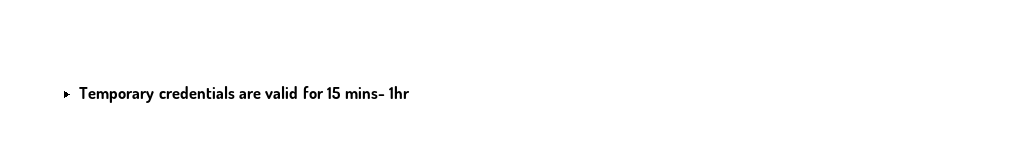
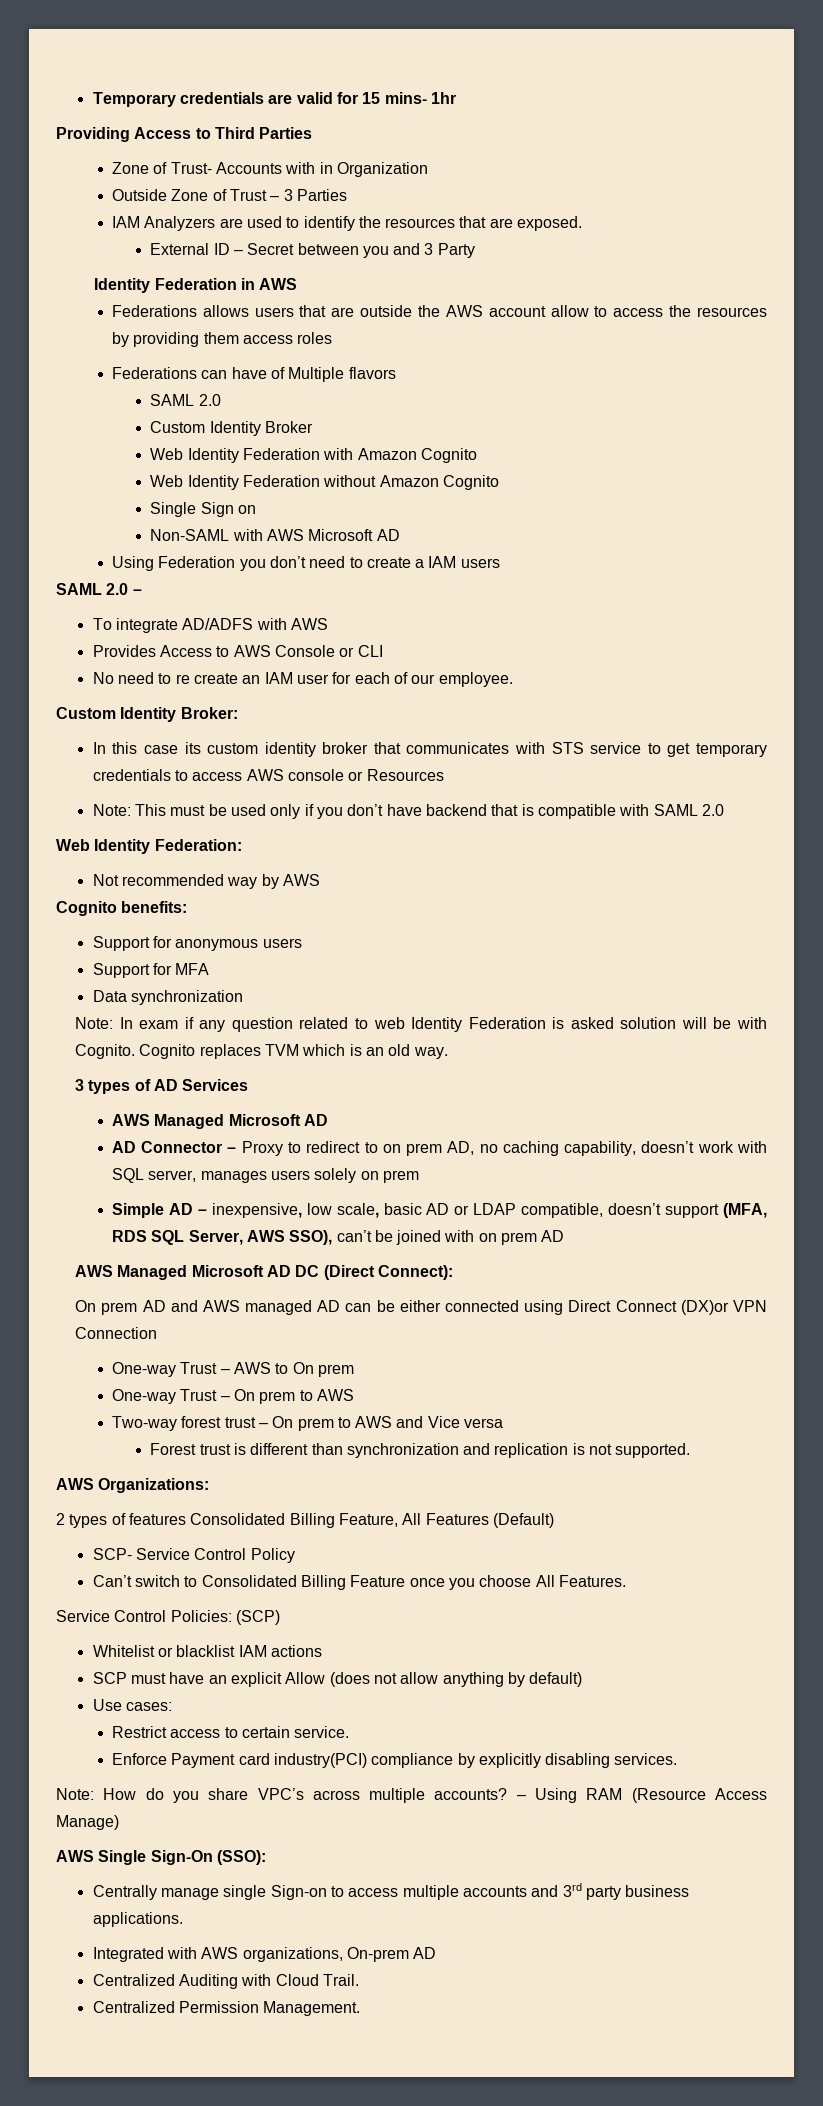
+ Providing Access to Third Parties
+ Zone of Trust- Accounts with in Organization
+ Outside Zone of Trust – 3 Parties
+ IAM Analyzers are used to identify the resources that are exposed.
+ External ID – Secret between you and 3 Party
+ Identity Federation in AWS
+ Federations allows users that are outside the AWS account allow to access the resources by providing them access roles
+ Federations can have of Multiple flavors
+ SAML 2.0
+ Custom Identity Broker
+ Web Identity Federation with Amazon Cognito
+ Web Identity Federation without Amazon Cognito
+ Single Sign on
+ Non-SAML with AWS Microsoft AD
+ Using Federation you don’t need to create a IAM users
+ SAML 2.0 –
+ To integrate AD/ADFS with AWS
+ Provides Access to AWS Console or CLI
+ No need to re create an IAM user for each of our employee.
+ Custom Identity Broker:
+ In this case its custom identity broker that communicates with STS service to get temporary credentials to access AWS console or Resources
+ Note: This must be used only if you don’t have backend that is compatible with SAML 2.0
+ Web Identity Federation:
+ Not recommended way by AWS
+ Cognito benefits:
+ Support for anonymous users
+ Support for MFA
+ Data synchronization
+ Note: In exam if any question related to web Identity Federation is asked solution will be with Cognito. Cognito replaces TVM which is an old way.
+ 3 types of AD Services
+ AWS Managed Microsoft AD
+ AD Connector – Proxy to redirect to on prem AD, no caching capability, doesn’t work with SQL server, manages users solely on prem
+ Simple AD – inexpensive, low scale, basic AD or LDAP compatible, doesn’t support (MFA, RDS SQL Server, AWS SSO), can’t be joined with on prem AD
+ AWS Managed Microsoft AD DC (Direct Connect):
+ On prem AD and AWS managed AD can be either connected using Direct Connect (DX)or VPN Connection
+ One-way Trust – AWS to On prem
+ One-way Trust – On prem to AWS
+ Two-way forest trust – On prem to AWS and Vice versa
+ Forest trust is different than synchronization and replication is not supported.
+ AWS Organizations:
+ 2 types of features Consolidated Billing Feature, All Features (Default)
+ SCP- Service Control Policy
+ Can’t switch to Consolidated Billing Feature once you choose All Features.
+ Service Control Policies: (SCP)
+ Whitelist or blacklist IAM actions
+ SCP must have an explicit Allow (does not allow anything by default)
+ Use cases:
+ Restrict access to certain service.
+ Enforce Payment card industry(PCI) compliance by explicitly disabling services.
+ Note: How do you share VPC’s across multiple accounts? – Using RAM (Resource Access Manage)
+ AWS Single Sign-On (SSO):
+ Centrally manage single Sign-on to access multiple accounts and 3rd party business applications.
+ Integrated with AWS organizations, On-prem AD
+ Centralized Auditing with Cloud Trail.
+ Centralized Permission Management.

